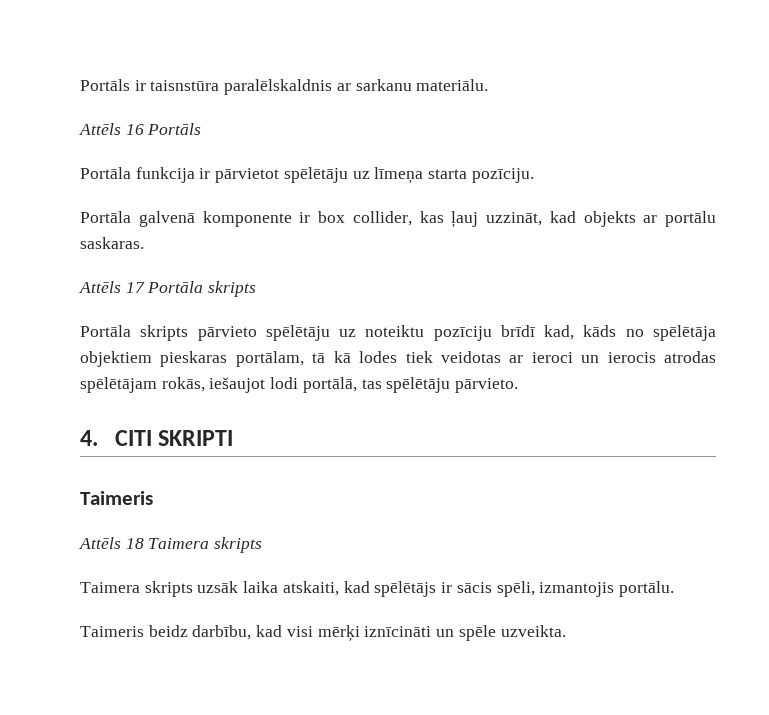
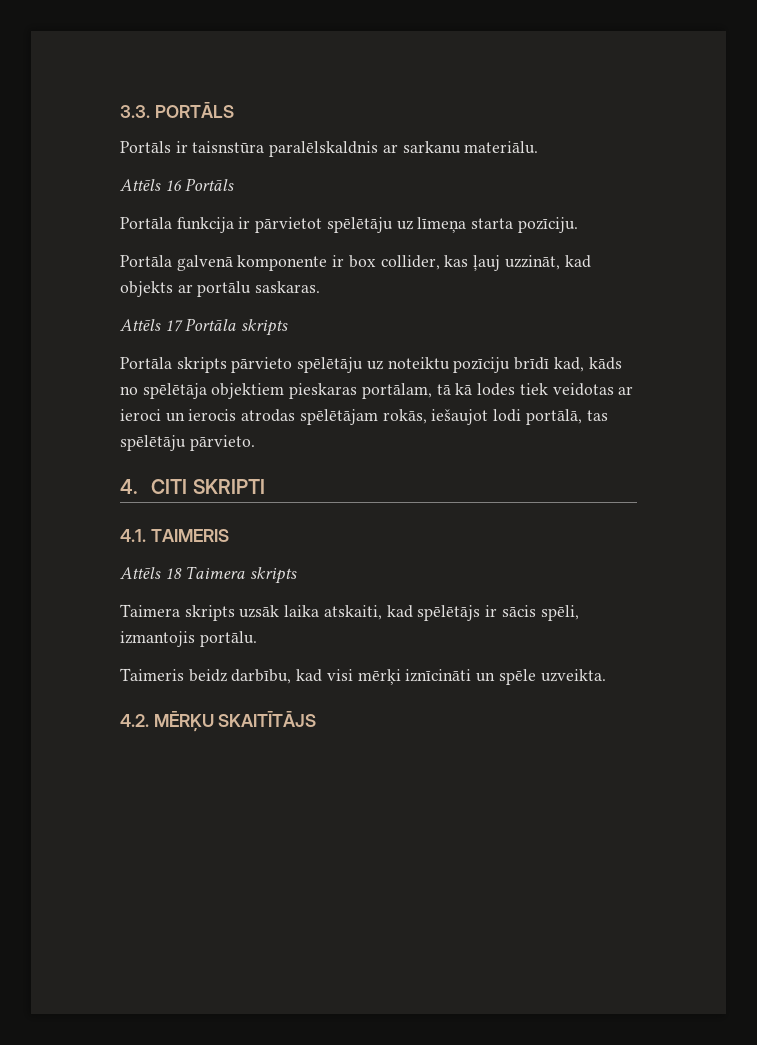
+ 3.3. PORTĀLS
  4. CITI SKRIPTI
- Taimeris
+ 4.1. TAIMERIS
+ 4.2. MĒRĶU SKAITĪTĀJS

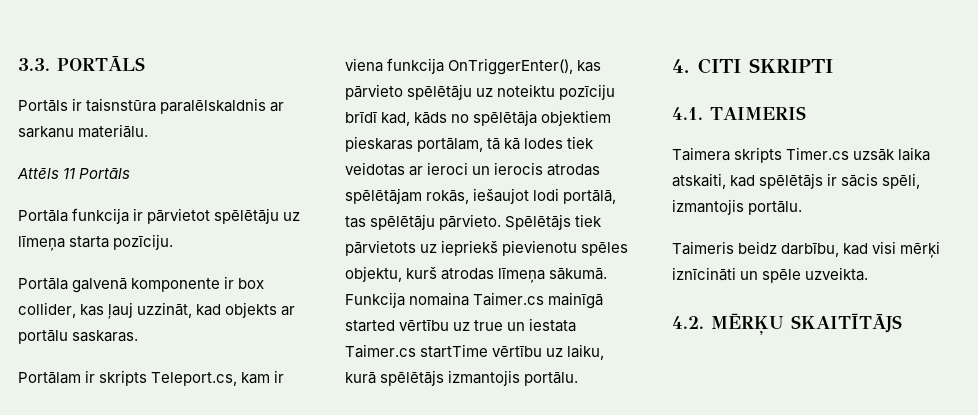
- Attēls 16 Portāls
+ Attēls 11 Portāls
- Attēls 17 Portāla skripts
- Portāla skripts pārvieto spēlētāju uz noteiktu pozīciju brīdī kad, kāds no spēlētāja objektiem pieskaras portālam, tā kā lodes tiek veidotas ar ieroci un ierocis atrodas spēlētājam rokās, iešaujot lodi portālā, tas spēlētāju pārvieto.
+ Portālam ir skripts Teleport.cs, kam ir viena funkcija OnTriggerEnter(), kas pārvieto spēlētāju uz noteiktu pozīciju brīdī kad, kāds no spēlētāja objektiem pieskaras portālam, tā kā lodes tiek veidotas ar ieroci un ierocis atrodas spēlētājam rokās, iešaujot lodi portālā, tas spēlētāju pārvieto. Spēlētājs tiek pārvietots uz iepriekš pievienotu spēles objektu, kurš atrodas līmeņa sākumā. Funkcija nomaina Taimer.cs mainīgā started vērtību uz true un iestata Taimer.cs startTime vērtību uz laiku, kurā spēlētājs izmantojis portālu.
- Attēls 18 Taimera skripts
- Taimera skripts uzsāk laika atskaiti, kad spēlētājs ir sācis spēli, izmantojis portālu.
+ Taimera skripts Timer.cs uzsāk laika atskaiti, kad spēlētājs ir sācis spēli, izmantojis portālu.

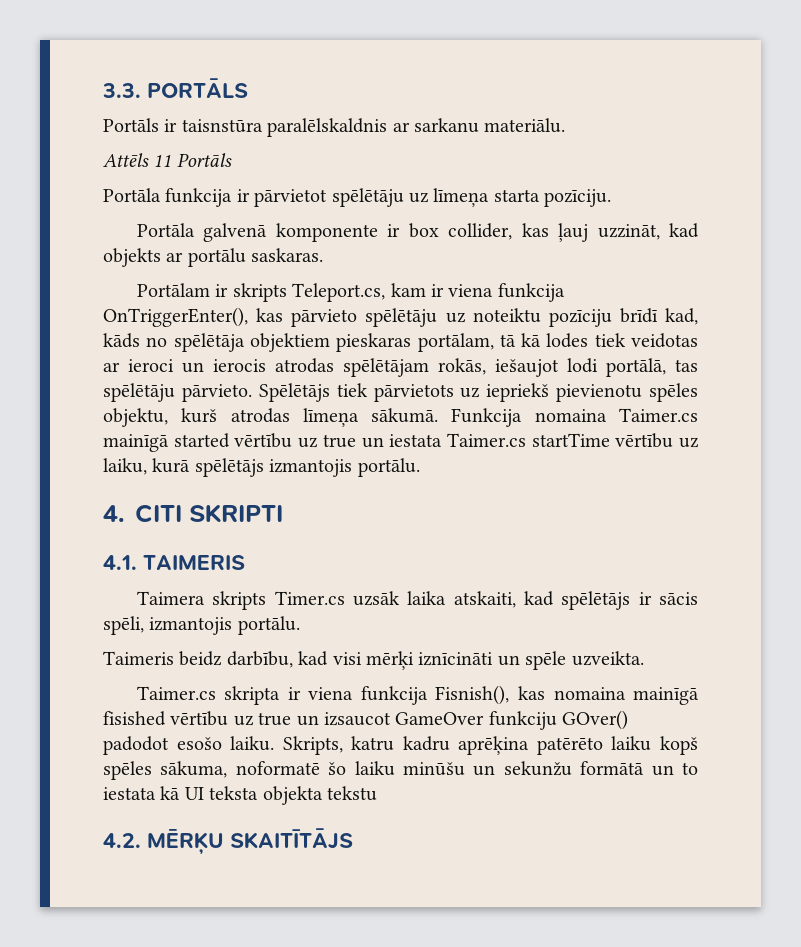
+ Taimer.cs skripta ir viena funkcija Fisnish(), kas nomaina mainīgā fisished vērtību uz true un izsaucot GameOver funkciju GOver() padodot esošo laiku. Skripts, katru kadru aprēķina patērēto laiku kopš spēles sākuma, noformatē šo laiku minūšu un sekunžu formātā un to iestata kā UI teksta objekta tekstu

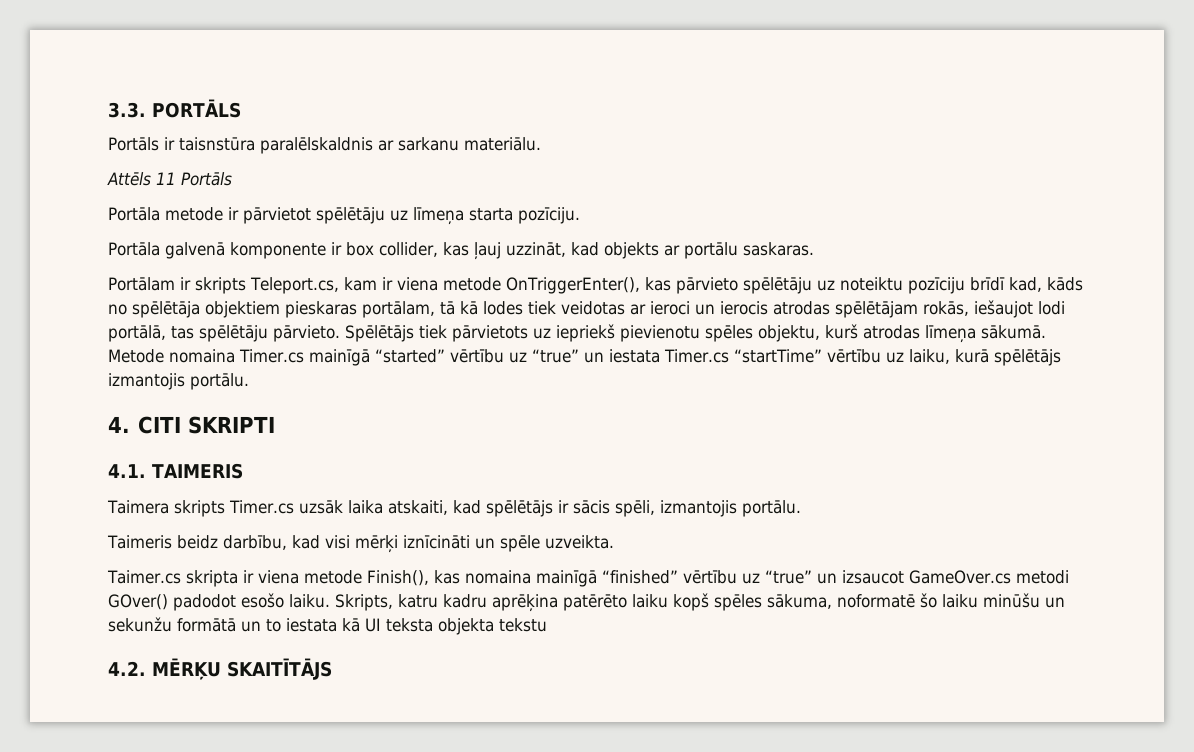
- Portāla funkcija ir pārvietot spēlētāju uz līmeņa starta pozīciju.
+ Portāla metode ir pārvietot spēlētāju uz līmeņa starta pozīciju.
- Portālam ir skripts Teleport.cs, kam ir viena funkcija OnTriggerEnter(), kas pārvieto spēlētāju uz noteiktu pozīciju brīdī kad, kāds no spēlētāja objektiem pieskaras portālam, tā kā lodes tiek veidotas ar ieroci un ierocis atrodas spēlētājam rokās, iešaujot lodi portālā, tas spēlētāju pārvieto.
+ Portālam ir skripts Teleport.cs, kam ir viena metode OnTriggerEnter(), kas pārvieto spēlētāju uz noteiktu pozīciju brīdī kad, kāds no spēlētāja objektiem pieskaras portālam, tā kā lodes tiek veidotas ar ieroci un ierocis atrodas spēlētājam rokās, iešaujot lodi portālā, tas spēlētāju pārvieto.
- Funkcija nomaina Taimer.cs mainīgā started vērtību uz true un iestata Taimer.cs startTime vērtību uz laiku, kurā spēlētājs izmantojis portālu.
+ Metode nomaina Timer.cs mainīgā “started” vērtību uz “true” un iestata Timer.cs “startTime” vērtību uz laiku, kurā spēlētājs izmantojis portālu.
- Taimer.cs skripta ir viena funkcija Fisnish(), kas nomaina mainīgā fisished vērtību uz true un izsaucot GameOver funkciju GOver() padodot esošo laiku.
+ Taimer.cs skripta ir viena metode Finish(), kas nomaina mainīgā “finished” vērtību uz “true” un izsaucot GameOver.cs metodi GOver() padodot esošo laiku.

